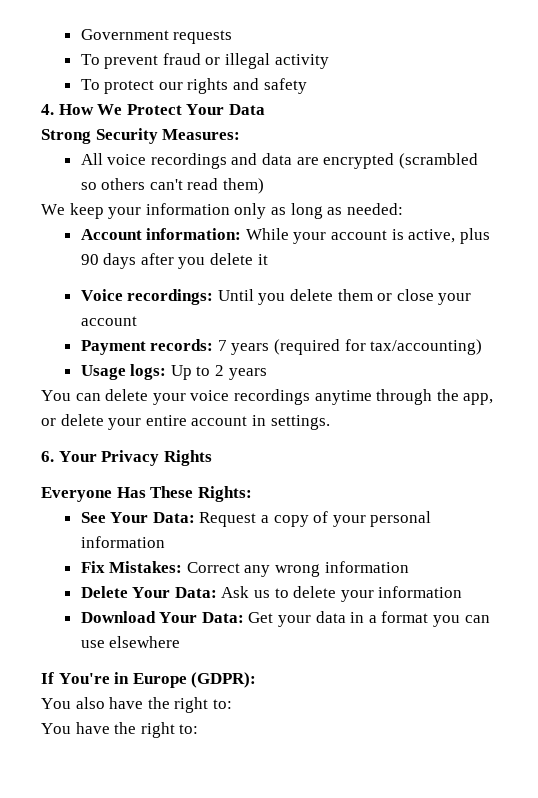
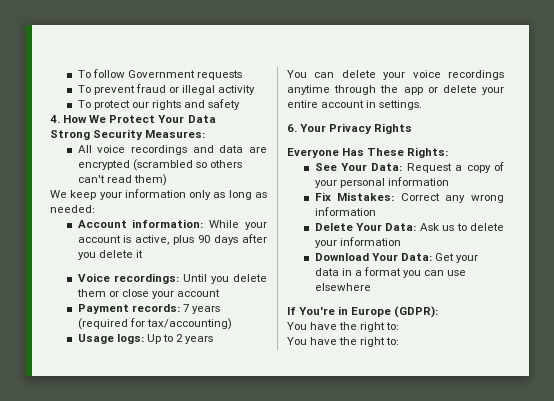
- Government requests
+ To follow Government requests
- You can delete your voice recordings anytime through the app, or delete your entire account in settings.
+ You can delete your voice recordings anytime through the app or delete your entire account in settings.
  If You're in Europe (GDPR):
- You also have the right to:
+ You have the right to:

